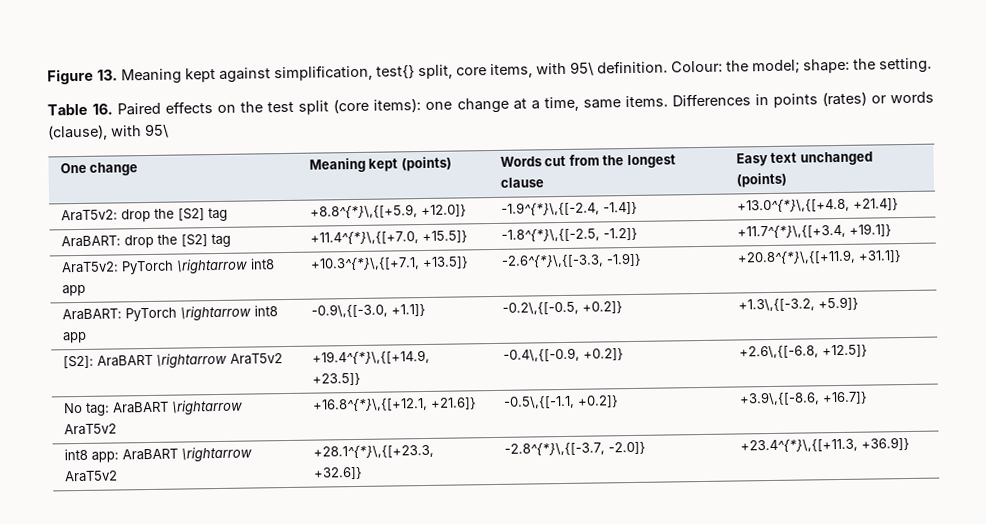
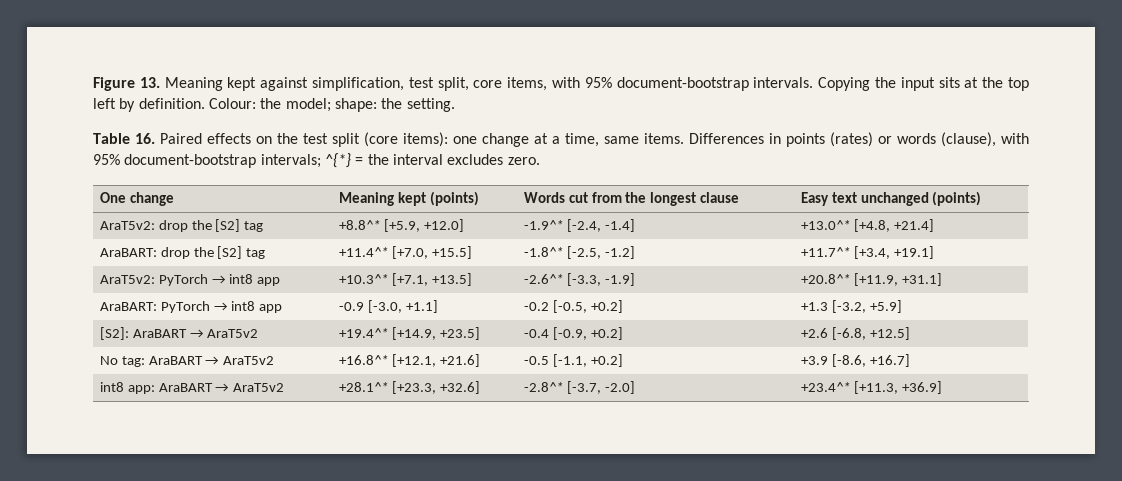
- Figure 13. Meaning kept against simplification, test{} split, core items, with 95\ definition.
+ Figure 13. Meaning kept against simplification, test split, core items, with 95% document-bootstrap intervals. Copying the input sits at the top left by definition.
- Differences in points (rates) or words (clause), with 95\
+ Differences in points (rates) or words (clause), with 95% document-bootstrap intervals; ^{*} = the interval excludes zero.
- AraT5v2: drop the [S2] tag | +8.8^{*}\,{[+5.9, +12.0]} | -1.9^{*}\,{[-2.4, -1.4]} | +13.0^{*}\,{[+4.8, +21.4]}
+ AraT5v2: drop the [S2] tag | +8.8^* [+5.9, +12.0] | -1.9^* [-2.4, -1.4] | +13.0^* [+4.8, +21.4]
- AraBART: drop the [S2] tag | +11.4^{*}\,{[+7.0, +15.5]} | -1.8^{*}\,{[-2.5, -1.2]} | +11.7^{*}\,{[+3.4, +19.1]}
+ AraBART: drop the [S2] tag | +11.4^* [+7.0, +15.5] | -1.8^* [-2.5, -1.2] | +11.7^* [+3.4, +19.1]
- AraT5v2: PyTorch \rightarrow int8 app | +10.3^{*}\,{[+7.1, +13.5]} | -2.6^{*}\,{[-3.3, -1.9]} | +20.8^{*}\,{[+11.9, +31.1]}
+ AraT5v2: PyTorch → int8 app | +10.3^* [+7.1, +13.5] | -2.6^* [-3.3, -1.9] | +20.8^* [+11.9, +31.1]
- AraBART: PyTorch \rightarrow int8 app | -0.9\,{[-3.0, +1.1]} | -0.2\,{[-0.5, +0.2]} | +1.3\,{[-3.2, +5.9]}
+ AraBART: PyTorch → int8 app | -0.9 [-3.0, +1.1] | -0.2 [-0.5, +0.2] | +1.3 [-3.2, +5.9]
- [S2]: AraBART \rightarrow AraT5v2 | +19.4^{*}\,{[+14.9, +23.5]} | -0.4\,{[-0.9, +0.2]} | +2.6\,{[-6.8, +12.5]}
+ [S2]: AraBART → AraT5v2 | +19.4^* [+14.9, +23.5] | -0.4 [-0.9, +0.2] | +2.6 [-6.8, +12.5]
- No tag: AraBART \rightarrow AraT5v2 | +16.8^{*}\,{[+12.1, +21.6]} | -0.5\,{[-1.1, +0.2]} | +3.9\,{[-8.6, +16.7]}
+ No tag: AraBART → AraT5v2 | +16.8^* [+12.1, +21.6] | -0.5 [-1.1, +0.2] | +3.9 [-8.6, +16.7]
- int8 app: AraBART \rightarrow AraT5v2 | +28.1^{*}\,{[+23.3, +32.6]} | -2.8^{*}\,{[-3.7, -2.0]} | +23.4^{*}\,{[+11.3, +36.9]}
+ int8 app: AraBART → AraT5v2 | +28.1^* [+23.3, +32.6] | -2.8^* [-3.7, -2.0] | +23.4^* [+11.3, +36.9]

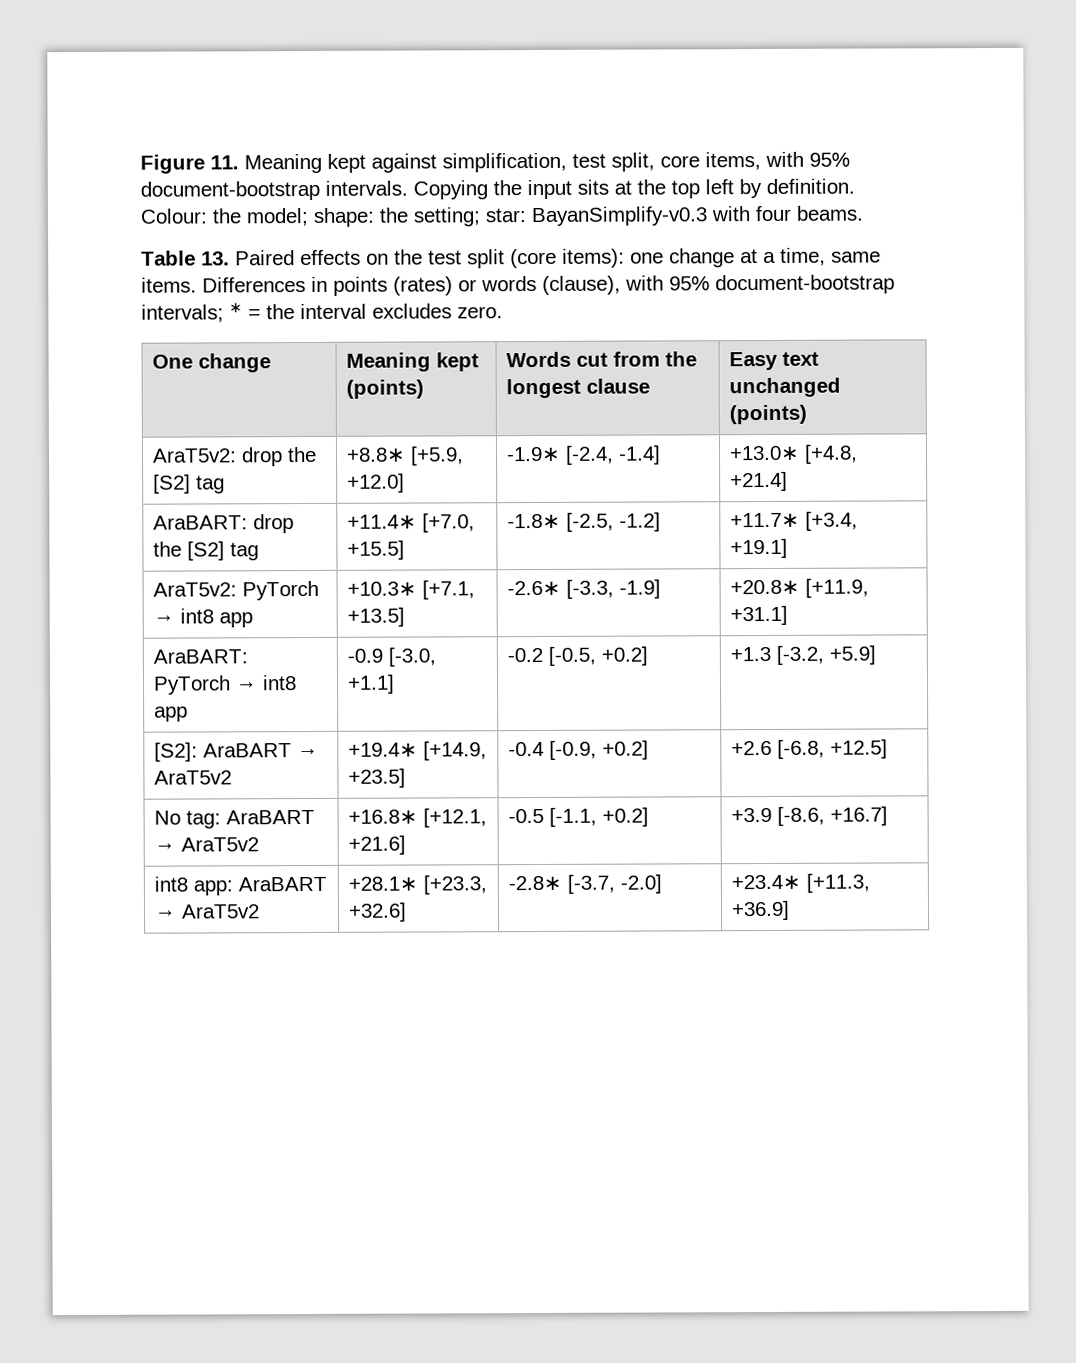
- Figure 13. Meaning kept against simplification, test split, core items, with 95% document-bootstrap intervals.
+ Figure 11. Meaning kept against simplification, test split, core items, with 95% document-bootstrap intervals.
- Colour: the model; shape: the setting.
+ Colour: the model; shape: the setting; star: BayanSimplify-v0.3 with four beams.
- Table 16. Paired effects on the test split (core items): one change at a time, same items.
+ Table 13. Paired effects on the test split (core items): one change at a time, same items.
- Differences in points (rates) or words (clause), with 95% document-bootstrap intervals; ^{*} = the interval excludes zero.
+ Differences in points (rates) or words (clause), with 95% document-bootstrap intervals; ∗ = the interval excludes zero.
- AraT5v2: drop the [S2] tag | +8.8^* [+5.9, +12.0] | -1.9^* [-2.4, -1.4] | +13.0^* [+4.8, +21.4]
+ AraT5v2: drop the [S2] tag | +8.8∗ [+5.9, +12.0] | -1.9∗ [-2.4, -1.4] | +13.0∗ [+4.8, +21.4]
- AraBART: drop the [S2] tag | +11.4^* [+7.0, +15.5] | -1.8^* [-2.5, -1.2] | +11.7^* [+3.4, +19.1]
+ AraBART: drop the [S2] tag | +11.4∗ [+7.0, +15.5] | -1.8∗ [-2.5, -1.2] | +11.7∗ [+3.4, +19.1]
- AraT5v2: PyTorch → int8 app | +10.3^* [+7.1, +13.5] | -2.6^* [-3.3, -1.9] | +20.8^* [+11.9, +31.1]
+ AraT5v2: PyTorch → int8 app | +10.3∗ [+7.1, +13.5] | -2.6∗ [-3.3, -1.9] | +20.8∗ [+11.9, +31.1]
- [S2]: AraBART → AraT5v2 | +19.4^* [+14.9, +23.5] | -0.4 [-0.9, +0.2] | +2.6 [-6.8, +12.5]
+ [S2]: AraBART → AraT5v2 | +19.4∗ [+14.9, +23.5] | -0.4 [-0.9, +0.2] | +2.6 [-6.8, +12.5]
- No tag: AraBART → AraT5v2 | +16.8^* [+12.1, +21.6] | -0.5 [-1.1, +0.2] | +3.9 [-8.6, +16.7]
+ No tag: AraBART → AraT5v2 | +16.8∗ [+12.1, +21.6] | -0.5 [-1.1, +0.2] | +3.9 [-8.6, +16.7]
- int8 app: AraBART → AraT5v2 | +28.1^* [+23.3, +32.6] | -2.8^* [-3.7, -2.0] | +23.4^* [+11.3, +36.9]
+ int8 app: AraBART → AraT5v2 | +28.1∗ [+23.3, +32.6] | -2.8∗ [-3.7, -2.0] | +23.4∗ [+11.3, +36.9]

